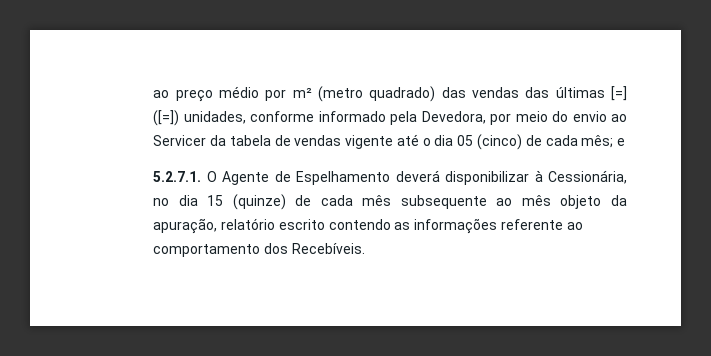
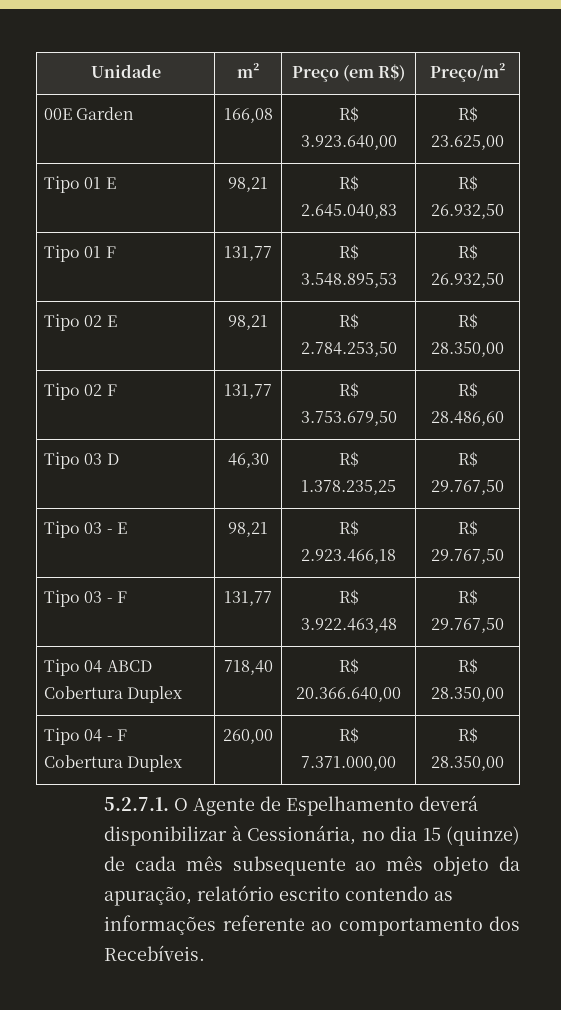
- ao preço médio por m² (metro quadrado) das vendas das últimas [=] ([=]) unidades, conforme informado pela Devedora, por meio do envio ao Servicer da tabela de vendas vigente até o dia 05 (cinco) de cada mês; e
+ Unidade | m² | Preço (em R$) | Preço/m²
+ 00E Garden | 166,08 | R$ 3.923.640,00 | R$ 23.625,00
+ Tipo 01 E | 98,21 | R$ 2.645.040,83 | R$ 26.932,50
+ Tipo 01 F | 131,77 | R$ 3.548.895,53 | R$ 26.932,50
+ Tipo 02 E | 98,21 | R$ 2.784.253,50 | R$ 28.350,00
+ Tipo 02 F | 131,77 | R$ 3.753.679,50 | R$ 28.486,60
+ Tipo 03 D | 46,30 | R$ 1.378.235,25 | R$ 29.767,50
+ Tipo 03 - E | 98,21 | R$ 2.923.466,18 | R$ 29.767,50
+ Tipo 03 - F | 131,77 | R$ 3.922.463,48 | R$ 29.767,50
+ Tipo 04 ABCD Cobertura Duplex | 718,40 | R$ 20.366.640,00 | R$ 28.350,00
+ Tipo 04 - F Cobertura Duplex | 260,00 | R$ 7.371.000,00 | R$ 28.350,00

